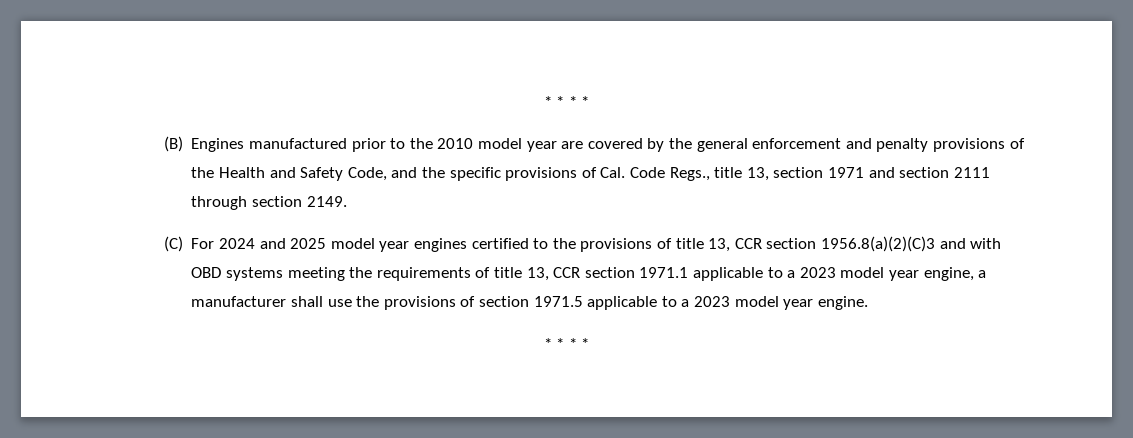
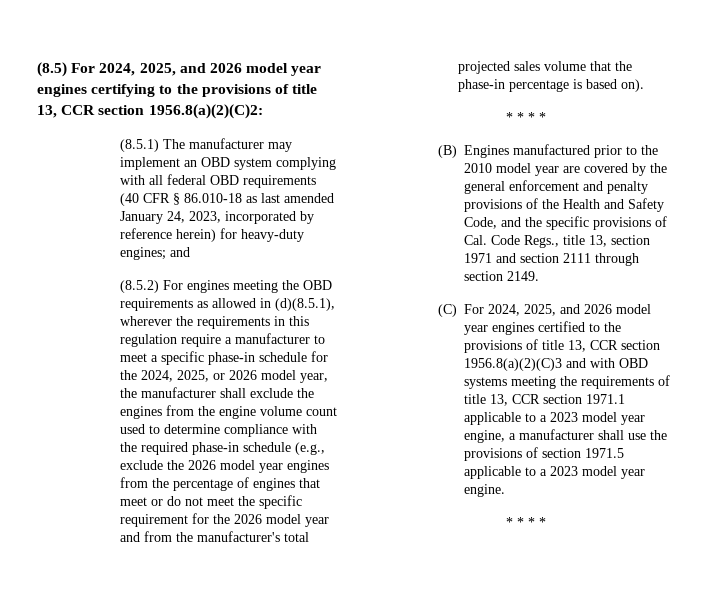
+ (8.5) For 2024, 2025, and 2026 model year engines certifying to the provisions of title 13, CCR section 1956.8(a)(2)(C)2:
+ (8.5.1) The manufacturer may implement an OBD system complying with all federal OBD requirements (40 CFR § 86.010-18 as last amended January 24, 2023, incorporated by reference herein) for heavy-duty engines; and
+ (8.5.2) For engines meeting the OBD requirements as allowed in (d)(8.5.1), wherever the requirements in this regulation require a manufacturer to meet a specific phase-in schedule for the 2024, 2025, or 2026 model year, the manufacturer shall exclude the engines from the engine volume count used to determine compliance with the required phase-in schedule (e.g., exclude the 2026 model year engines from the percentage of engines that meet or do not meet the specific requirement for the 2026 model year and from the manufacturer's total projected sales volume that the phase-in percentage is based on).
- (C) For 2024 and 2025 model year engines certified to the provisions of title 13, CCR section 1956.8(a)(2)(C)3 and with OBD systems meeting the requirements of title 13, CCR section 1971.1 applicable to a 2023 model year engine, a manufacturer shall use the provisions of section 1971.5 applicable to a 2023 model year engine.
+ (C) For 2024, 2025, and 2026 model year engines certified to the provisions of title 13, CCR section 1956.8(a)(2)(C)3 and with OBD systems meeting the requirements of title 13, CCR section 1971.1 applicable to a 2023 model year engine, a manufacturer shall use the provisions of section 1971.5 applicable to a 2023 model year engine.

